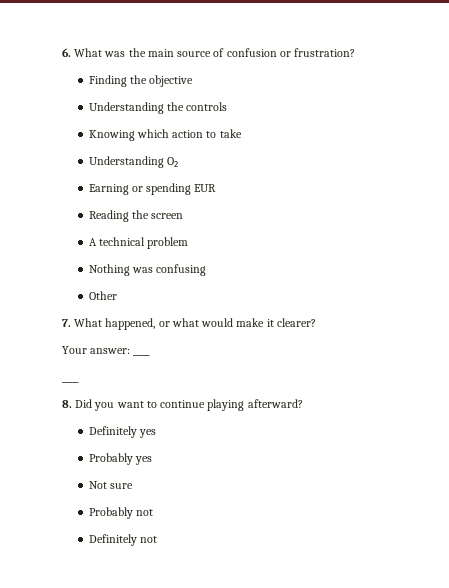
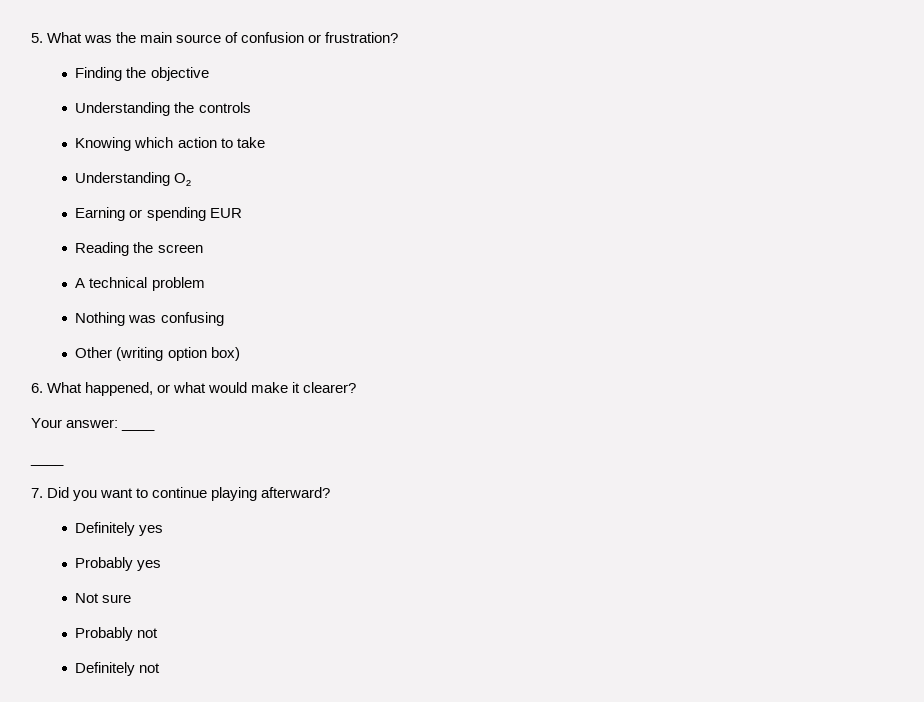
- 6. What was the main source of confusion or frustration?
+ 5. What was the main source of confusion or frustration?
- Other
- 7. What happened, or what would make it clearer?
+ Other (writing option box)
+ 6. What happened, or what would make it clearer?
- 8. Did you want to continue playing afterward?
+ 7. Did you want to continue playing afterward?

